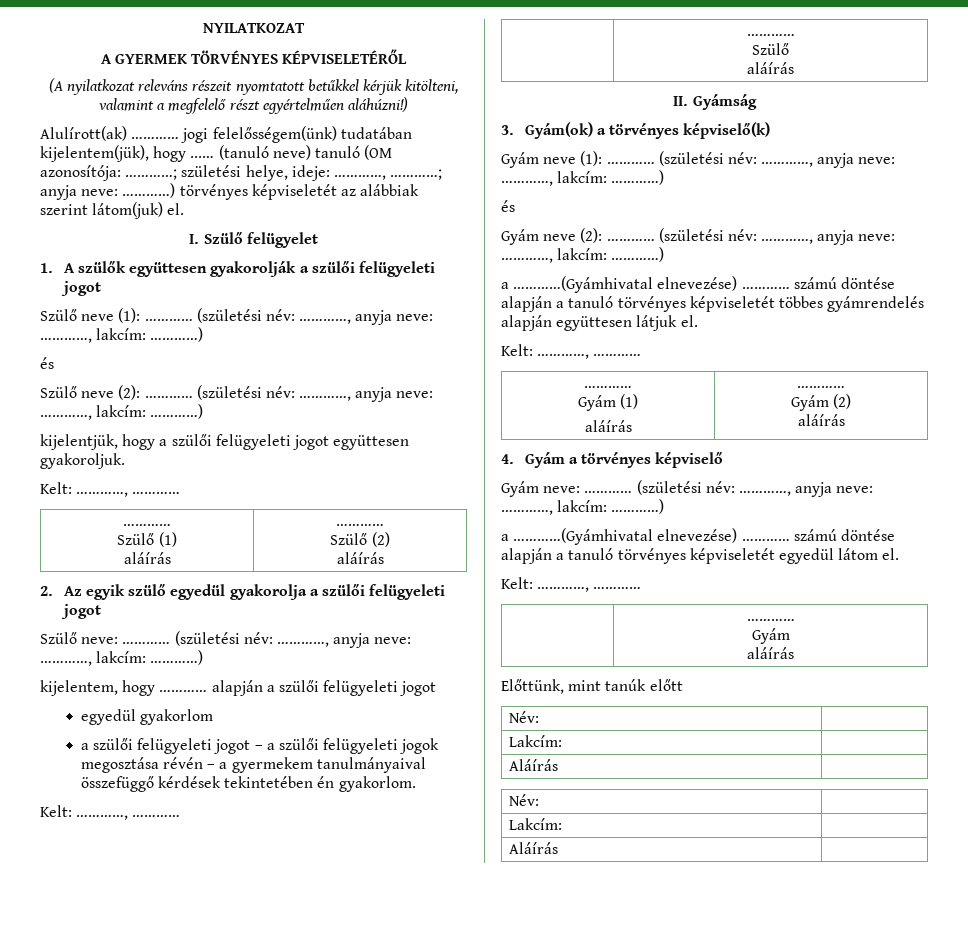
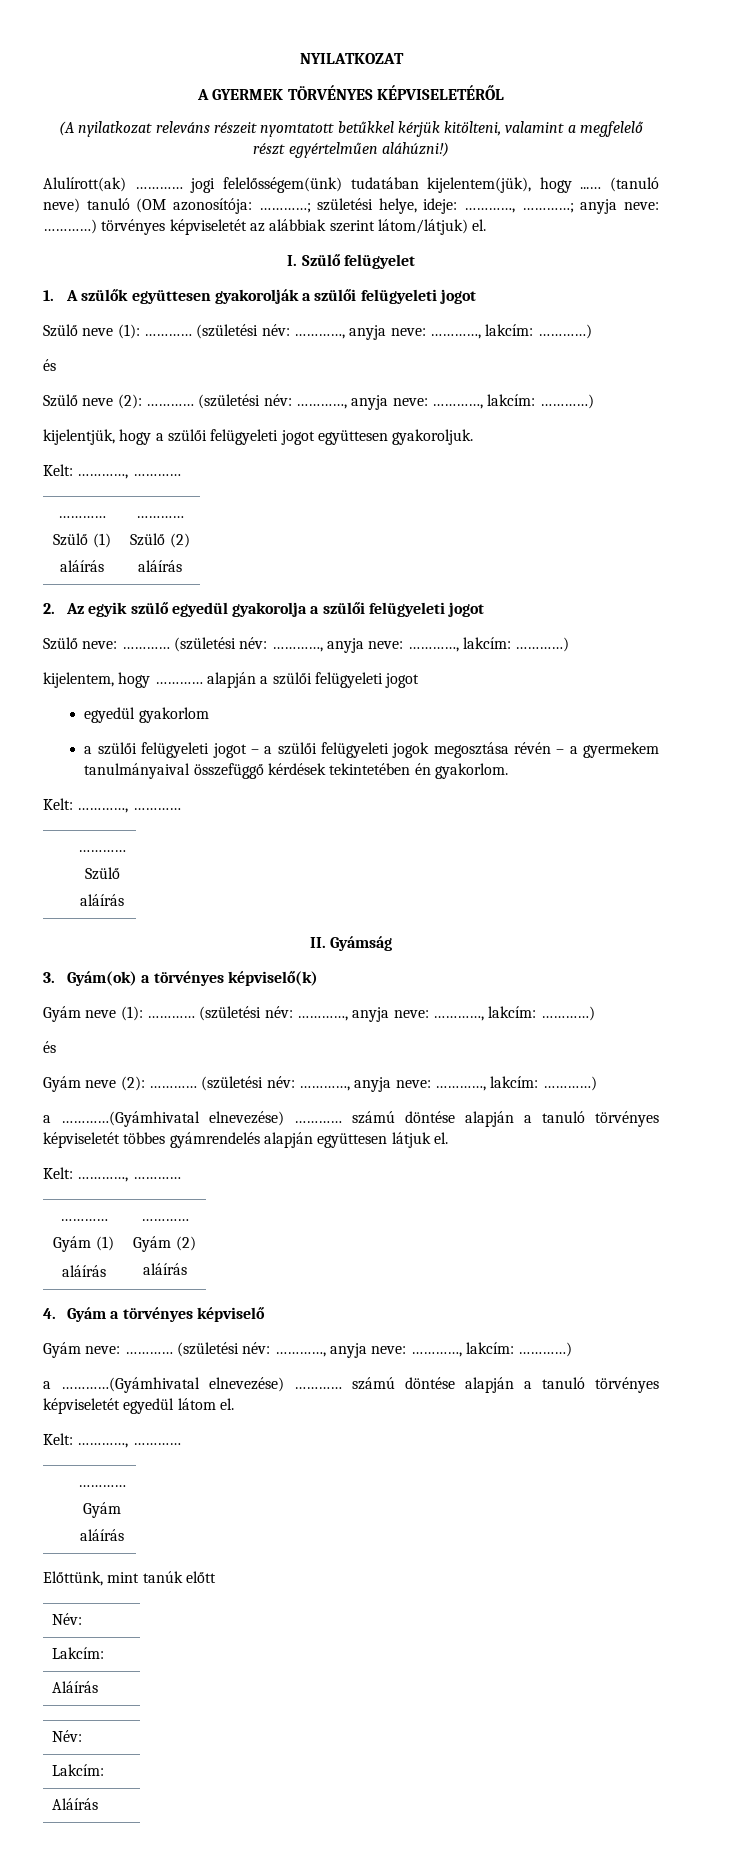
- (tanuló neve) tanuló (OM azonosítója: …………; születési helye, ideje: …………, …………; anyja neve: …………) törvényes képviseletét az alábbiak szerint látom(juk) el.
+ (tanuló neve) tanuló (OM azonosítója: …………; születési helye, ideje: …………, …………; anyja neve: …………) törvényes képviseletét az alábbiak szerint látom/látjuk) el.

